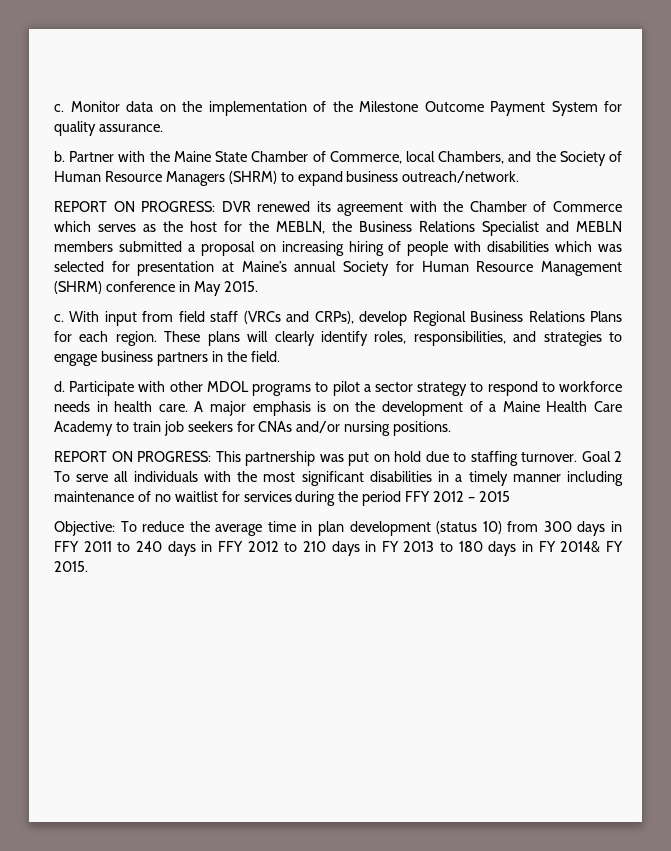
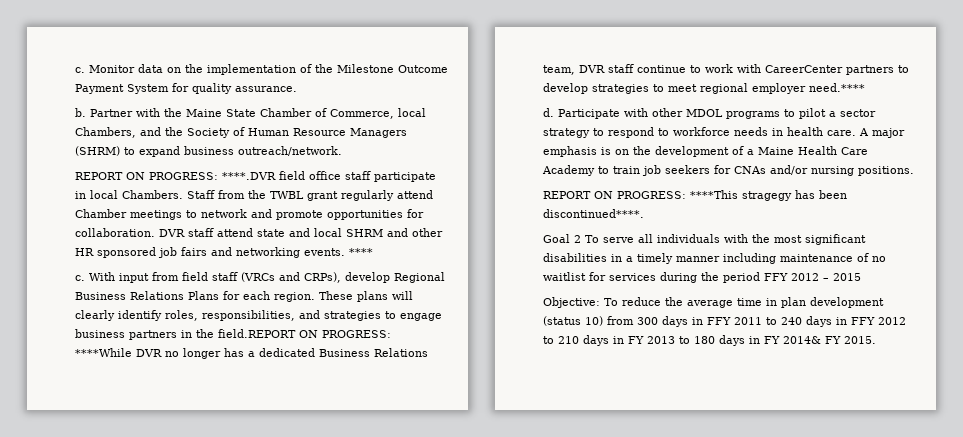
- REPORT ON PROGRESS: DVR renewed its agreement with the Chamber of Commerce which serves as the host for the MEBLN, the Business Relations Specialist and MEBLN members submitted a proposal on increasing hiring of people with disabilities which was selected for presentation at Maine’s annual Society for Human Resource Management (SHRM) conference in May 2015.
+ REPORT ON PROGRESS: ****.DVR field office staff participate in local Chambers. Staff from the TWBL grant regularly attend Chamber meetings to network and promote opportunities for collaboration. DVR staff attend state and local SHRM and other HR sponsored job fairs and networking events. ****
- These plans will clearly identify roles, responsibilities, and strategies to engage business partners in the field.
+ These plans will clearly identify roles, responsibilities, and strategies to engage business partners in the field.REPORT ON PROGRESS: ****While DVR no longer has a dedicated Business Relations team, DVR staff continue to work with CareerCenter partners to develop strategies to meet regional employer need.****
- REPORT ON PROGRESS: This partnership was put on hold due to staffing turnover. Goal 2 To serve all individuals with the most significant disabilities in a timely manner including maintenance of no waitlist for services during the period FFY 2012 – 2015
+ REPORT ON PROGRESS: ****This stragegy has been discontinued****.
+ Goal 2 To serve all individuals with the most significant disabilities in a timely manner including maintenance of no waitlist for services during the period FFY 2012 – 2015

